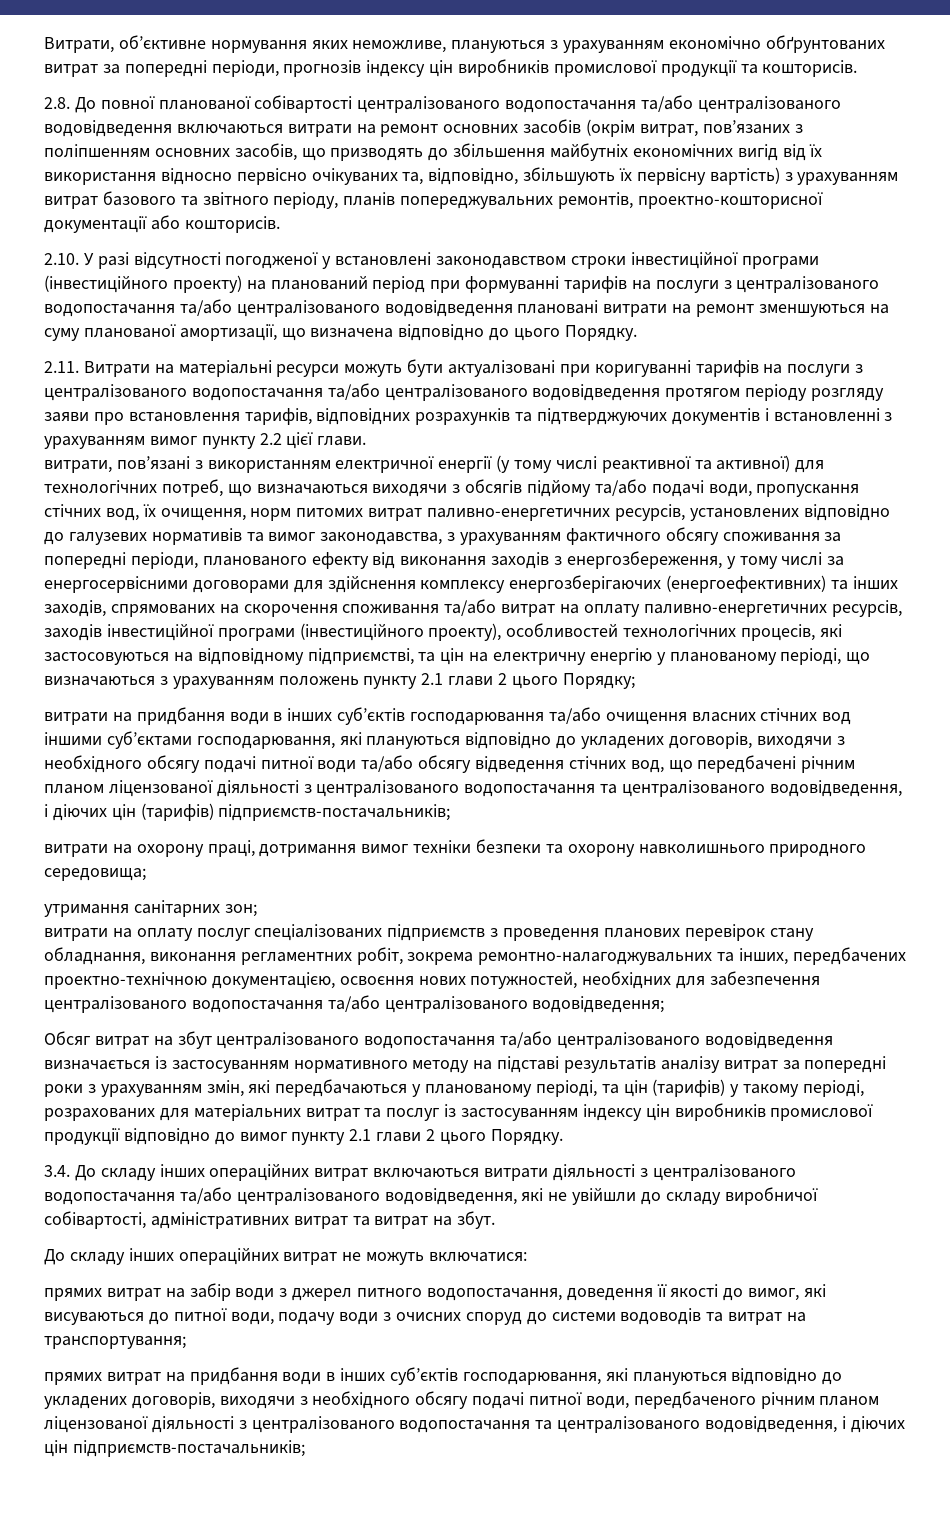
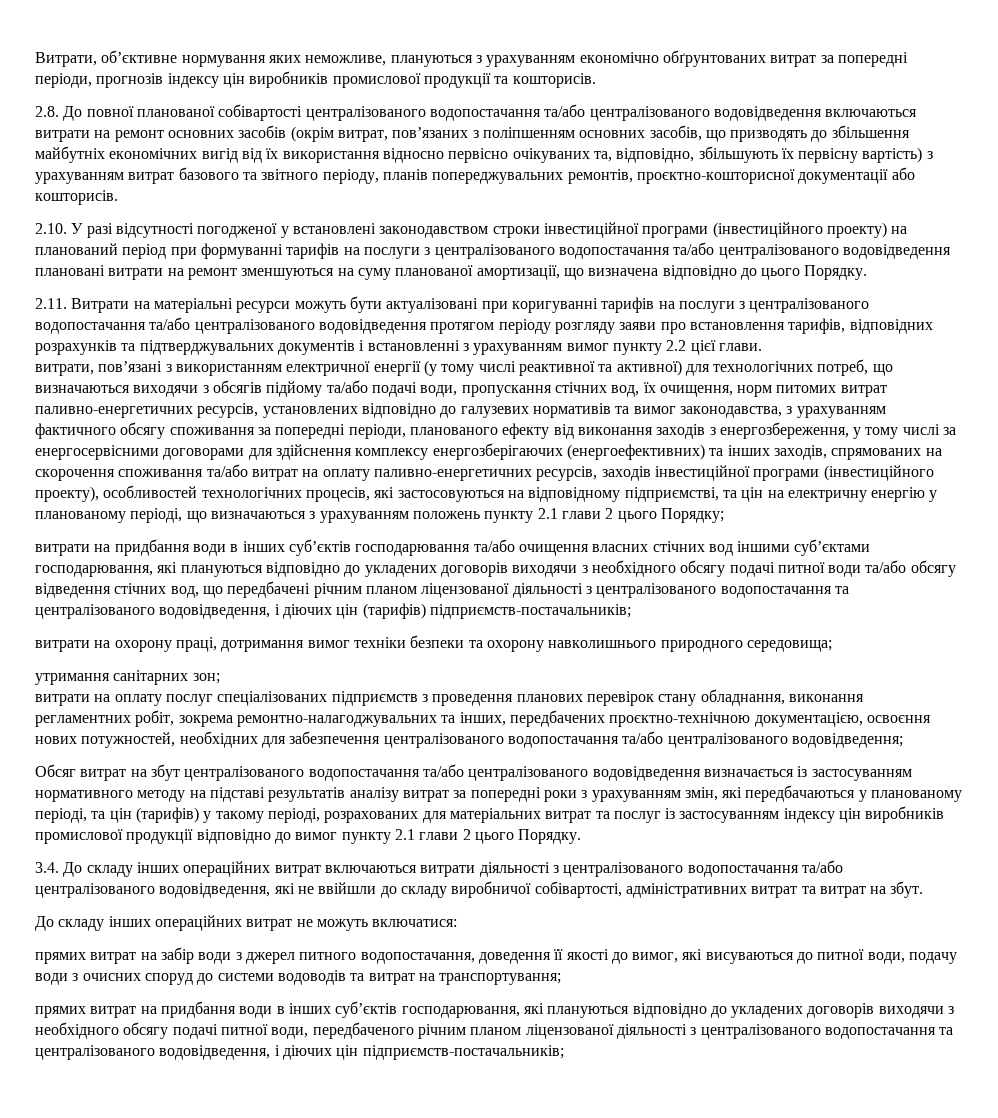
- 2.8. До повної планованої собівартості централізованого водопостачання та/або централізованого водовідведення включаються витрати на ремонт основних засобів (окрім витрат, пов’язаних з поліпшенням основних засобів, що призводять до збільшення майбутніх економічних вигід від їх використання відносно первісно очікуваних та, відповідно, збільшують їх первісну вартість) з урахуванням витрат базового та звітного періоду, планів попереджувальних ремонтів, проектно-кошторисної документації або кошторисів.
+ 2.8. До повної планованої собівартості централізованого водопостачання та/або централізованого водовідведення включаються витрати на ремонт основних засобів (окрім витрат, пов’язаних з поліпшенням основних засобів, що призводять до збільшення майбутніх економічних вигід від їх використання відносно первісно очікуваних та, відповідно, збільшують їх первісну вартість) з урахуванням витрат базового та звітного періоду, планів попереджувальних ремонтів, проєктно-кошторисної документації або кошторисів.
- 2.11. Витрати на матеріальні ресурси можуть бути актуалізовані при коригуванні тарифів на послуги з централізованого водопостачання та/або централізованого водовідведення протягом періоду розгляду заяви про встановлення тарифів, відповідних розрахунків та підтверджуючих документів і встановленні з урахуванням вимог пункту 2.2 цієї глави.
+ 2.11. Витрати на матеріальні ресурси можуть бути актуалізовані при коригуванні тарифів на послуги з централізованого водопостачання та/або централізованого водовідведення протягом періоду розгляду заяви про встановлення тарифів, відповідних розрахунків та підтверджувальних документів і встановленні з урахуванням вимог пункту 2.2 цієї глави.
- витрати на придбання води в інших суб’єктів господарювання та/або очищення власних стічних вод іншими суб’єктами господарювання, які плануються відповідно до укладених договорів, виходячи з необхідного обсягу подачі питної води та/або обсягу відведення стічних вод, що передбачені річним планом ліцензованої діяльності з централізованого водопостачання та централізованого водовідведення, і діючих цін (тарифів) підприємств-постачальників;
+ витрати на придбання води в інших суб’єктів господарювання та/або очищення власних стічних вод іншими суб’єктами господарювання, які плануються відповідно до укладених договорів виходячи з необхідного обсягу подачі питної води та/або обсягу відведення стічних вод, що передбачені річним планом ліцензованої діяльності з централізованого водопостачання та централізованого водовідведення, і діючих цін (тарифів) підприємств-постачальників;
- витрати на оплату послуг спеціалізованих підприємств з проведення планових перевірок стану обладнання, виконання регламентних робіт, зокрема ремонтно-налагоджувальних та інших, передбачених проектно-технічною документацією, освоєння нових потужностей, необхідних для забезпечення централізованого водопостачання та/або централізованого водовідведення;
+ витрати на оплату послуг спеціалізованих підприємств з проведення планових перевірок стану обладнання, виконання регламентних робіт, зокрема ремонтно-налагоджувальних та інших, передбачених проєктно-технічною документацією, освоєння нових потужностей, необхідних для забезпечення централізованого водопостачання та/або централізованого водовідведення;
- 3.4. До складу інших операційних витрат включаються витрати діяльності з централізованого водопостачання та/або централізованого водовідведення, які не увійшли до складу виробничої собівартості, адміністративних витрат та витрат на збут.
+ 3.4. До складу інших операційних витрат включаються витрати діяльності з централізованого водопостачання та/або централізованого водовідведення, які не ввійшли до складу виробничої собівартості, адміністративних витрат та витрат на збут.
- прямих витрат на придбання води в інших суб’єктів господарювання, які плануються відповідно до укладених договорів, виходячи з необхідного обсягу подачі питної води, передбаченого річним планом ліцензованої діяльності з централізованого водопостачання та централізованого водовідведення, і діючих цін підприємств-постачальників;
+ прямих витрат на придбання води в інших суб’єктів господарювання, які плануються відповідно до укладених договорів виходячи з необхідного обсягу подачі питної води, передбаченого річним планом ліцензованої діяльності з централізованого водопостачання та централізованого водовідведення, і діючих цін підприємств-постачальників;

